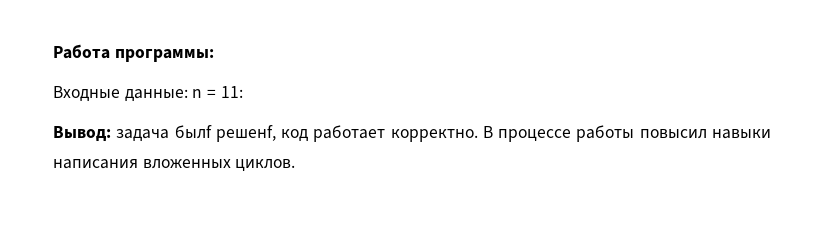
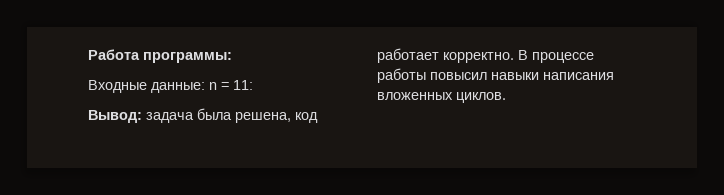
- Вывод: задача былf решенf, код работает корректно.
+ Вывод: задача была решена, код работает корректно.

